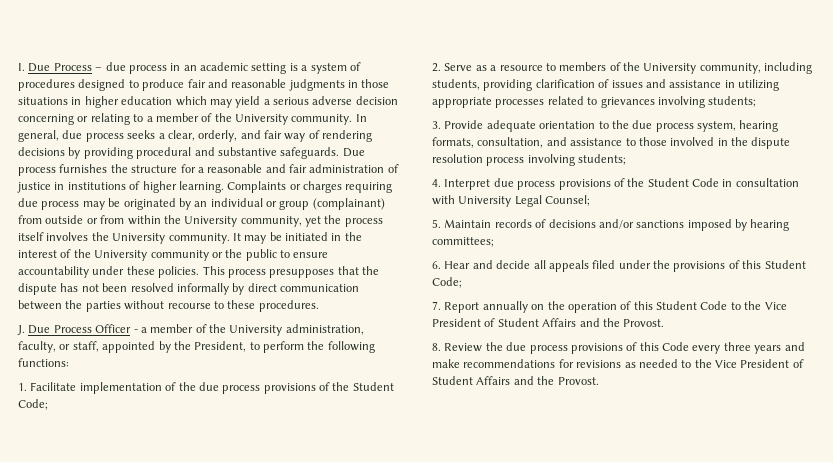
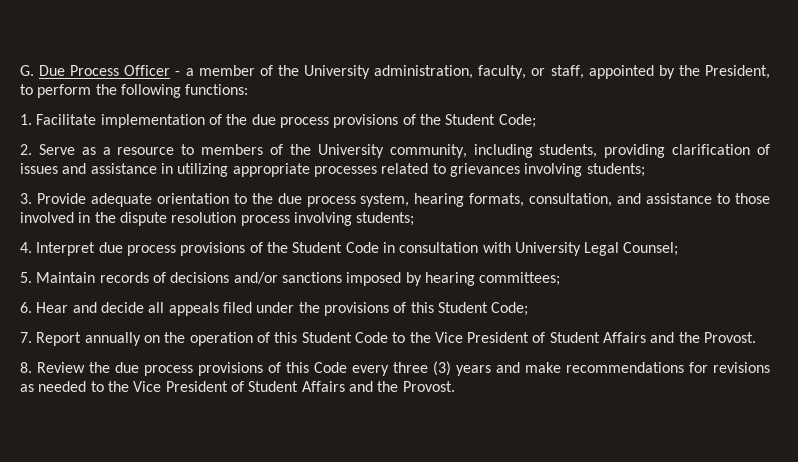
- I. Due Process – due process in an academic setting is a system of procedures designed to produce fair and reasonable judgments in those situations in higher education which may yield a serious adverse decision concerning or relating to a member of the University community. In general, due process seeks a clear, orderly, and fair way of rendering decisions by providing procedural and substantive safeguards. Due process furnishes the structure for a reasonable and fair administration of justice in institutions of higher learning. Complaints or charges requiring due process may be originated by an individual or group (complainant) from outside or from within the University community, yet the process itself involves the University community. It may be initiated in the interest of the University community or the public to ensure accountability under these policies. This process presupposes that the dispute has not been resolved informally by direct communication between the parties without recourse to these procedures.
- J. Due Process Officer - a member of the University administration, faculty, or staff, appointed by the President, to perform the following functions:
+ G. Due Process Officer - a member of the University administration, faculty, or staff, appointed by the President, to perform the following functions:
- 8. Review the due process provisions of this Code every three years and make recommendations for revisions as needed to the Vice President of Student Affairs and the Provost.
+ 8. Review the due process provisions of this Code every three (3) years and make recommendations for revisions as needed to the Vice President of Student Affairs and the Provost.

